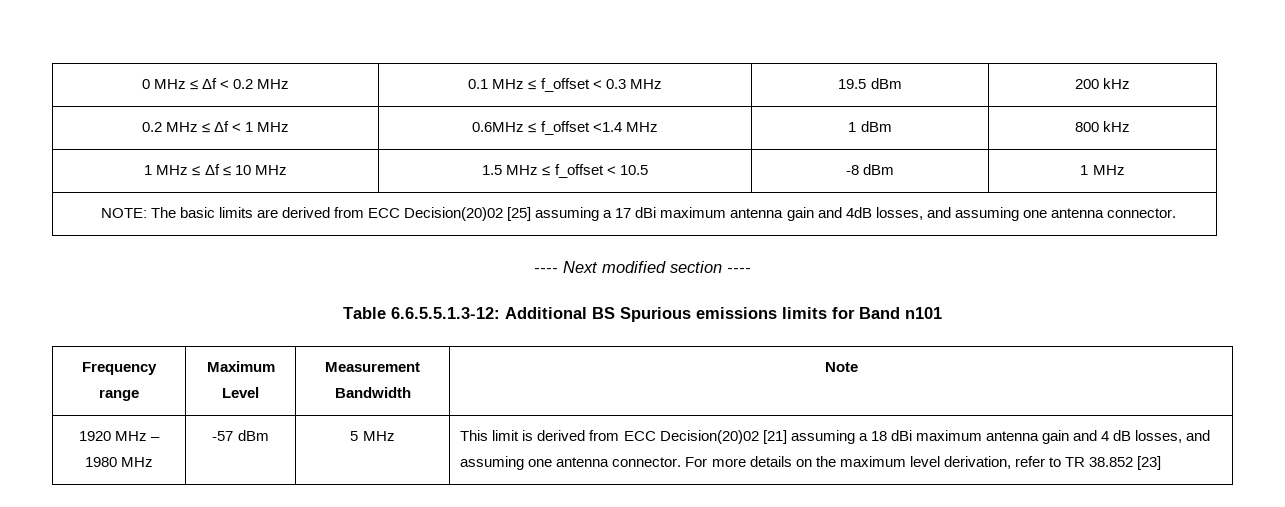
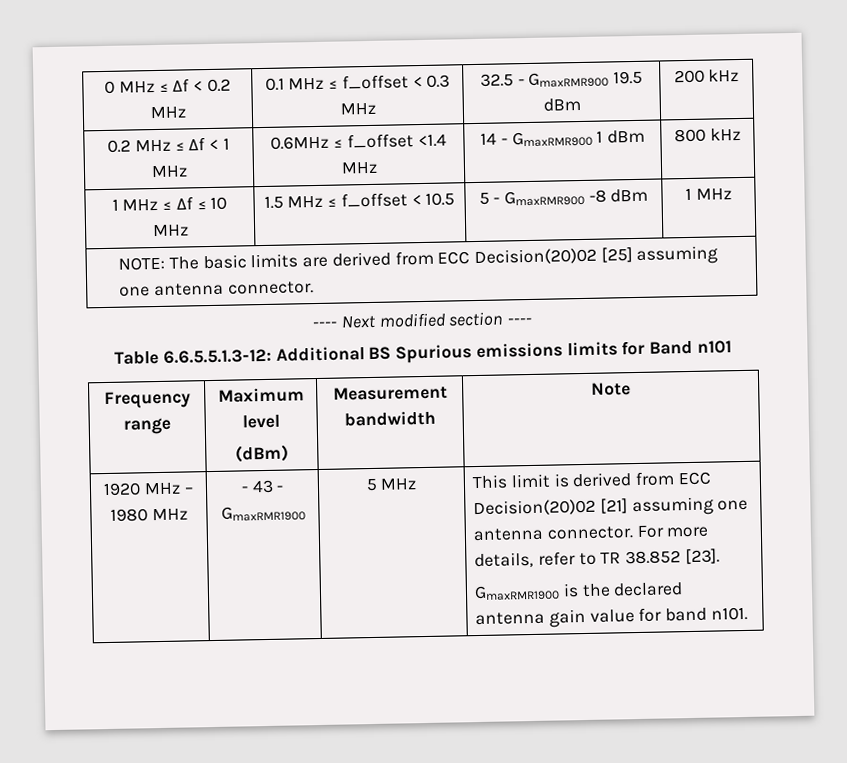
- 0 MHz ≤ Δf < 0.2 MHz | 0.1 MHz ≤ f_offset < 0.3 MHz | 19.5 dBm | 200 kHz
+ 0 MHz ≤ Δf < 0.2 MHz | 0.1 MHz ≤ f_offset < 0.3 MHz | 32.5 - GmaxRMR900 19.5 dBm | 200 kHz
- 0.2 MHz ≤ Δf < 1 MHz | 0.6MHz ≤ f_offset <1.4 MHz | 1 dBm | 800 kHz
+ 0.2 MHz ≤ Δf < 1 MHz | 0.6MHz ≤ f_offset <1.4 MHz | 14 - GmaxRMR900 1 dBm | 800 kHz
- 1 MHz ≤ Δf ≤ 10 MHz | 1.5 MHz ≤ f_offset < 10.5 | -8 dBm | 1 MHz
+ 1 MHz ≤ Δf ≤ 10 MHz | 1.5 MHz ≤ f_offset < 10.5 | 5 - GmaxRMR900 -8 dBm | 1 MHz
- NOTE: The basic limits are derived from ECC Decision(20)02 [25] assuming a 17 dBi maximum antenna gain and 4dB losses, and assuming one antenna connector.
+ NOTE: The basic limits are derived from ECC Decision(20)02 [25] assuming one antenna connector.
- Frequency range | Maximum Level | Measurement Bandwidth | Note
+ Frequency range | Maximum level
+ (dBm) | Measurement bandwidth | Note
- -57 dBm
+ - 43 - GmaxRMR1900
- This limit is derived from ECC Decision(20)02 [21] assuming a 18 dBi maximum antenna gain and 4 dB losses, and assuming one antenna connector.
+ This limit is derived from ECC Decision(20)02 [21] assuming one antenna connector.
- For more details on the maximum level derivation, refer to TR 38.852 [23]
+ For more details, refer to TR 38.852 [23].
+ GmaxRMR1900 is the declared antenna gain value for band n101.

